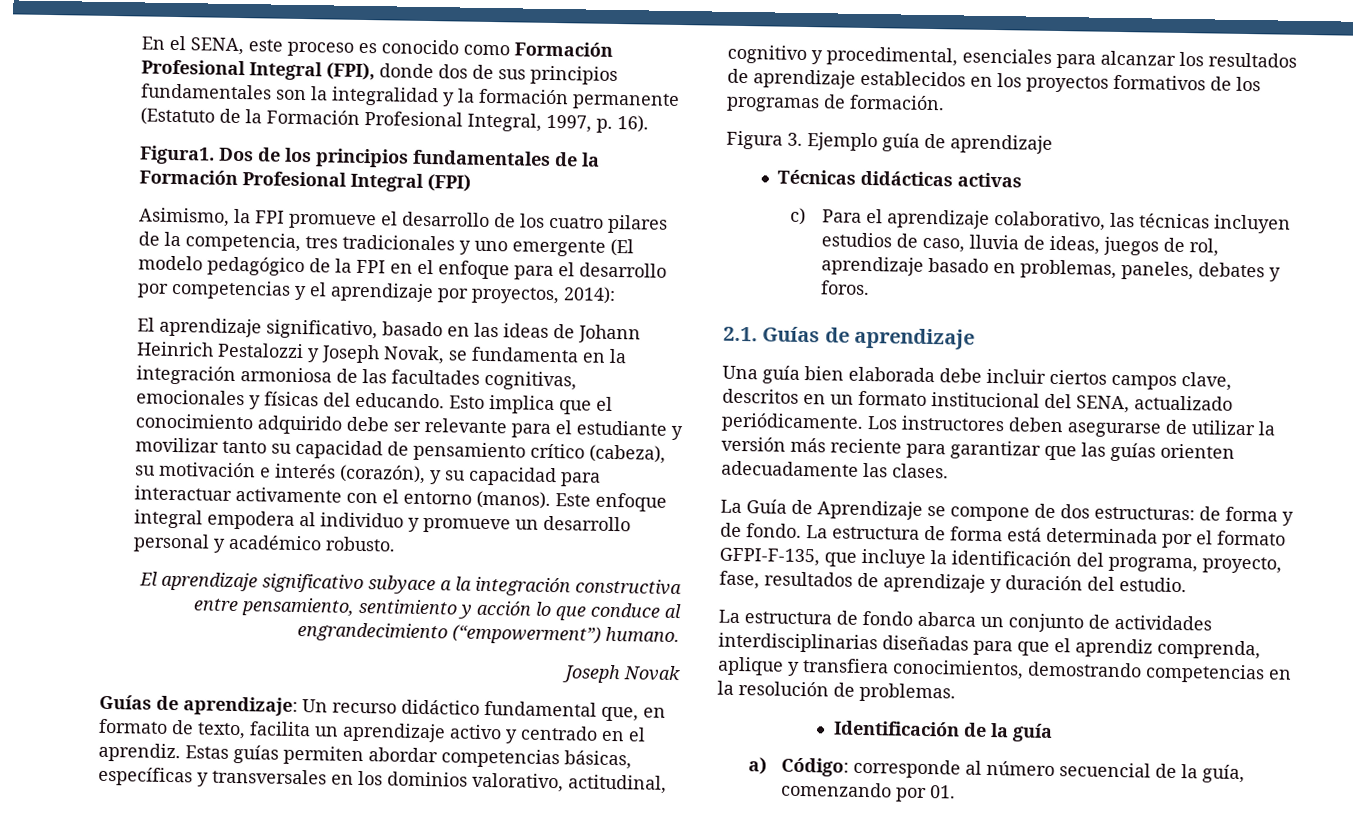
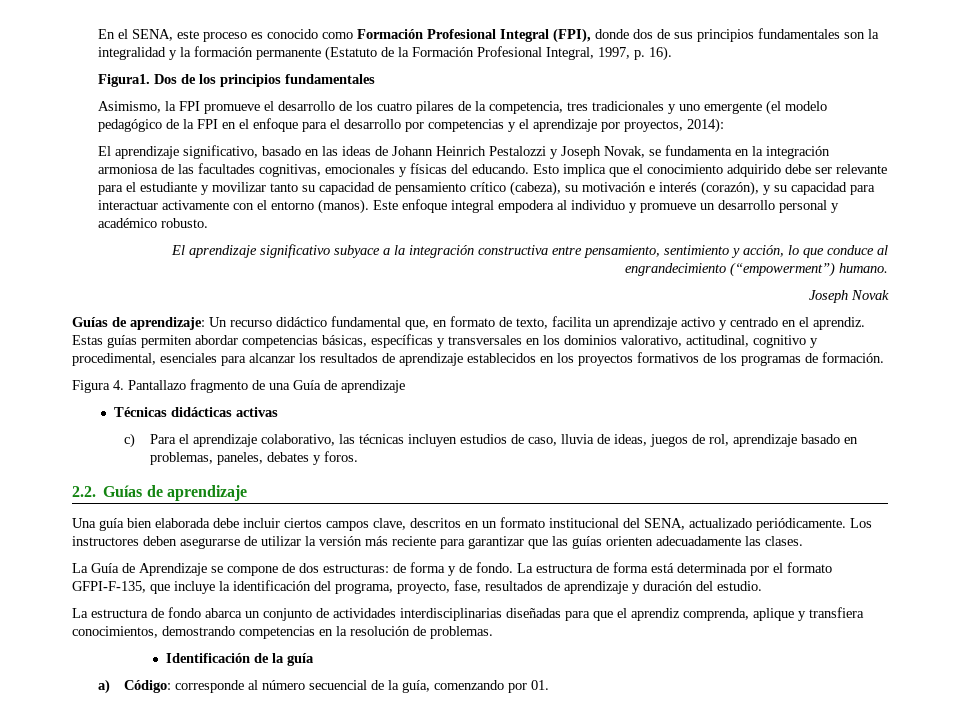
- Dos de los principios fundamentales de la Formación Profesional Integral (FPI)
+ Dos de los principios fundamentales
- Asimismo, la FPI promueve el desarrollo de los cuatro pilares de la competencia, tres tradicionales y uno emergente (El modelo pedagógico de la FPI en el enfoque para el desarrollo por competencias y el aprendizaje por proyectos, 2014):
+ Asimismo, la FPI promueve el desarrollo de los cuatro pilares de la competencia, tres tradicionales y uno emergente (el modelo pedagógico de la FPI en el enfoque para el desarrollo por competencias y el aprendizaje por proyectos, 2014):
- El aprendizaje significativo subyace a la integración constructiva entre pensamiento, sentimiento y acción lo que conduce al engrandecimiento (“empowerment”) humano.
+ El aprendizaje significativo subyace a la integración constructiva entre pensamiento, sentimiento y acción, lo que conduce al engrandecimiento (“empowerment”) humano.
- Figura 3. Ejemplo guía de aprendizaje
+ Figura 4. Pantallazo fragmento de una Guía de aprendizaje
- 2.1. Guías de aprendizaje
+ 2.2. Guías de aprendizaje

